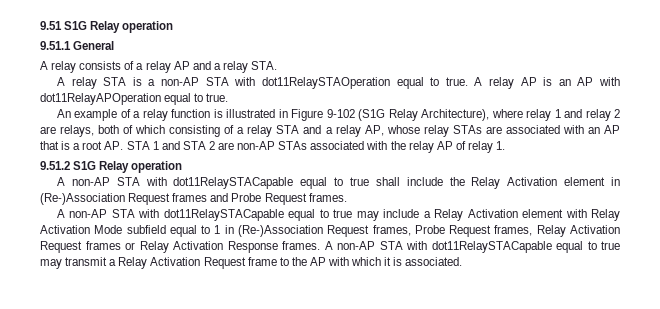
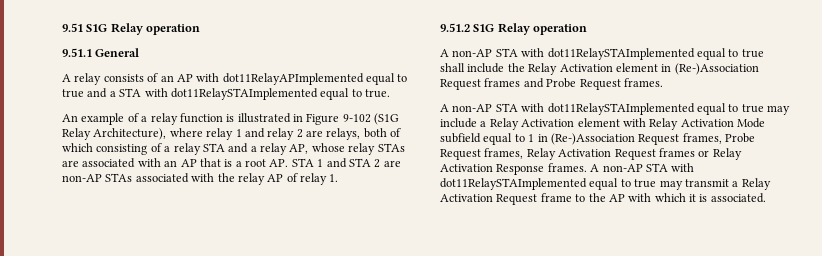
- A relay consists of a relay AP and a relay STA.
- A relay STA is a non-AP STA with dot11RelaySTAOperation equal to true. A relay AP is an AP with dot11RelayAPOperation equal to true.
+ A relay consists of an AP with dot11RelayAPImplemented equal to true and a STA with dot11RelaySTAImplemented equal to true.
- A non-AP STA with dot11RelaySTACapable equal to true shall include the Relay Activation element in (Re-)Association Request frames and Probe Request frames.
+ A non-AP STA with dot11RelaySTAImplemented equal to true shall include the Relay Activation element in (Re-)Association Request frames and Probe Request frames.
- A non-AP STA with dot11RelaySTACapable equal to true may include a Relay Activation element with Relay Activation Mode subfield equal to 1 in (Re-)Association Request frames, Probe Request frames, Relay Activation Request frames or Relay Activation Response frames.
+ A non-AP STA with dot11RelaySTAImplemented equal to true may include a Relay Activation element with Relay Activation Mode subfield equal to 1 in (Re-)Association Request frames, Probe Request frames, Relay Activation Request frames or Relay Activation Response frames.
- A non-AP STA with dot11RelaySTACapable equal to true may transmit a Relay Activation Request frame to the AP with which it is associated.
+ A non-AP STA with dot11RelaySTAImplemented equal to true may transmit a Relay Activation Request frame to the AP with which it is associated.

